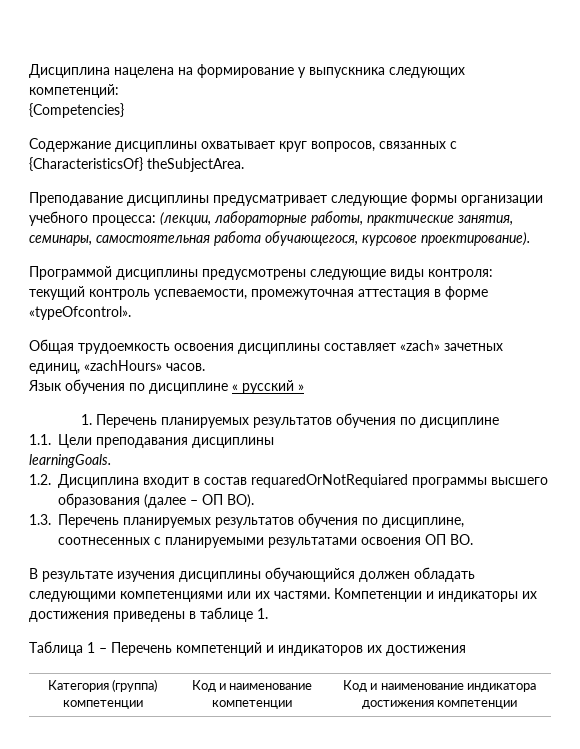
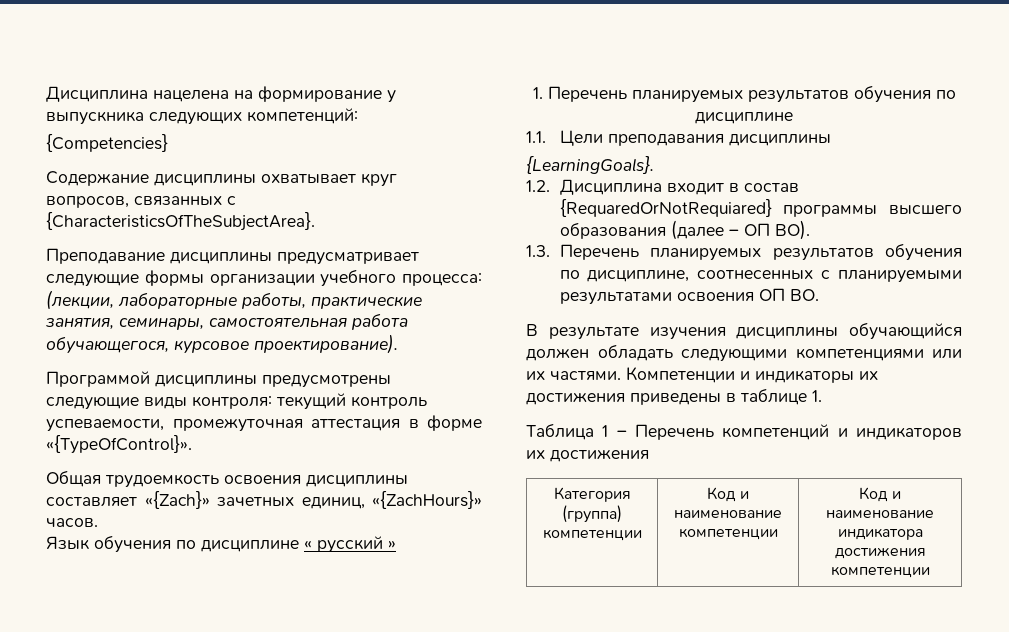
- Содержание дисциплины охватывает круг вопросов, связанных с {СharacteristicsOf} theSubjectArea.
+ Содержание дисциплины охватывает круг вопросов, связанных с {CharacteristicsOfTheSubjectArea}.
- Программой дисциплины предусмотрены следующие виды контроля: текущий контроль успеваемости, промежуточная аттестация в форме «typeOfcontrol».
+ Программой дисциплины предусмотрены следующие виды контроля: текущий контроль успеваемости, промежуточная аттестация в форме «{TypeOfControl}».
- Общая трудоемкость освоения дисциплины составляет «zach» зачетных единиц, «zachHours» часов.
+ Общая трудоемкость освоения дисциплины составляет «{Zach}» зачетных единиц, «{ZachHours}» часов.
- learningGoals.
+ {LearningGoals}.
- 1.2. Дисциплина входит в состав requaredOrNotRequiared программы высшего образования (далее – ОП ВО).
+ 1.2. Дисциплина входит в состав {RequaredOrNotRequiared} программы высшего образования (далее – ОП ВО).

